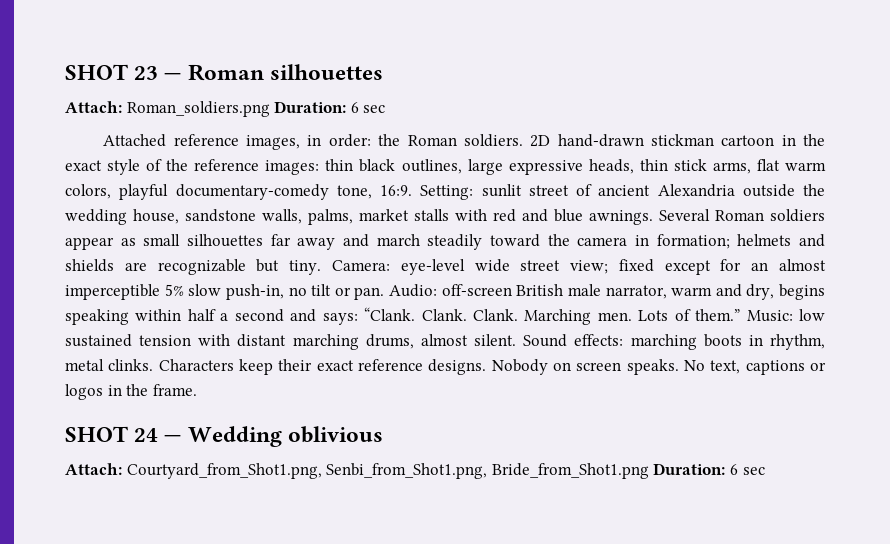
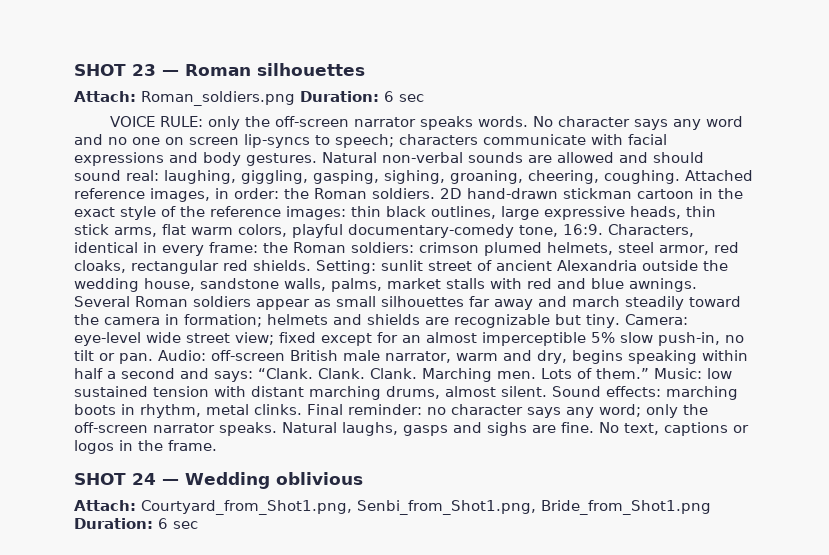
+ VOICE RULE: only the off-screen narrator speaks words. No character says any word and no one on screen lip-syncs to speech; characters communicate with facial expressions and body gestures. Natural non-verbal sounds are allowed and should sound real: laughing, giggling, gasping, sighing, groaning, cheering, coughing.
+ Characters, identical in every frame: the Roman soldiers: crimson plumed helmets, steel armor, red cloaks, rectangular red shields.
- Characters keep their exact reference designs. Nobody on screen speaks.
+ Final reminder: no character says any word; only the off-screen narrator speaks. Natural laughs, gasps and sighs are fine.

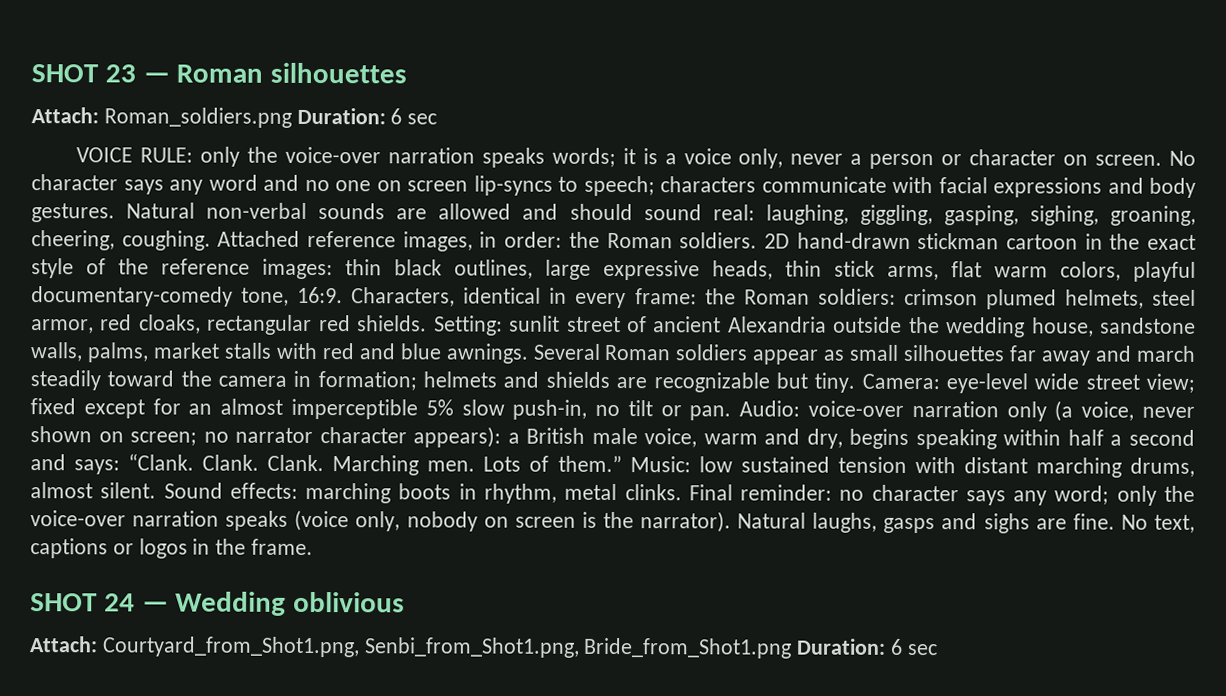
- VOICE RULE: only the off-screen narrator speaks words.
+ VOICE RULE: only the voice-over narration speaks words; it is a voice only, never a person or character on screen.
- Audio: off-screen British male narrator, warm and dry, begins speaking within half a second and says: “Clank.
+ Audio: voice-over narration only (a voice, never shown on screen; no narrator character appears): a British male voice, warm and dry, begins speaking within half a second and says: “Clank.
- Final reminder: no character says any word; only the off-screen narrator speaks.
+ Final reminder: no character says any word; only the voice-over narration speaks (voice only, nobody on screen is the narrator).

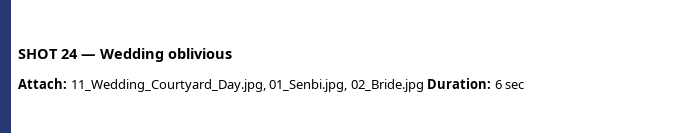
- SHOT 23 — Roman silhouettes
- Attach: Roman_soldiers.png Duration: 6 sec
- VOICE RULE: only the voice-over narration speaks words; it is a voice only, never a person or character on screen. No character says any word and no one on screen lip-syncs to speech; characters communicate with facial expressions and body gestures. Natural non-verbal sounds are allowed and should sound real: laughing, giggling, gasping, sighing, groaning, cheering, coughing. Attached reference images, in order: the Roman soldiers. 2D hand-drawn stickman cartoon in the exact style of the reference images: thin black outlines, large expressive heads, thin stick arms, flat warm colors, playful documentary-comedy tone, 16:9. Characters, identical in every frame: the Roman soldiers: crimson plumed helmets, steel armor, red cloaks, rectangular red shields. Setting: sunlit street of ancient Alexandria outside the wedding house, sandstone walls, palms, market stalls with red and blue awnings. Several Roman soldiers appear as small silhouettes far away and march steadily toward the camera in formation; helmets and shields are recognizable but tiny. Camera: eye-level wide street view; fixed except for an almost imperceptible 5% slow push-in, no tilt or pan. Audio: voice-over narration only (a voice, never shown on screen; no narrator character appears): a British male voice, warm and dry, begins speaking within half a second and says: “Clank. Clank. Clank. Marching men. Lots of them.” Music: low sustained tension with distant marching drums, almost silent. Sound effects: marching boots in rhythm, metal clinks. Final reminder: no character says any word; only the voice-over narration speaks (voice only, nobody on screen is the narrator). Natural laughs, gasps and sighs are fine. No text, captions or logos in the frame.
- Attach: Courtyard_from_Shot1.png, Senbi_from_Shot1.png, Bride_from_Shot1.png Duration: 6 sec
+ Attach: 11_Wedding_Courtyard_Day.jpg, 01_Senbi.jpg, 02_Bride.jpg Duration: 6 sec

